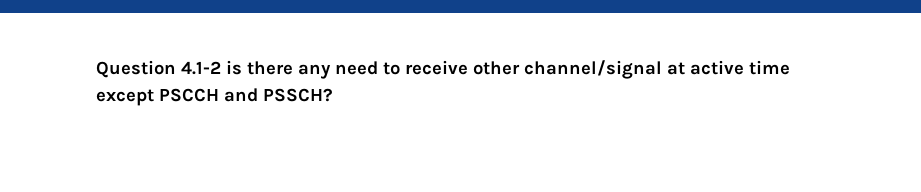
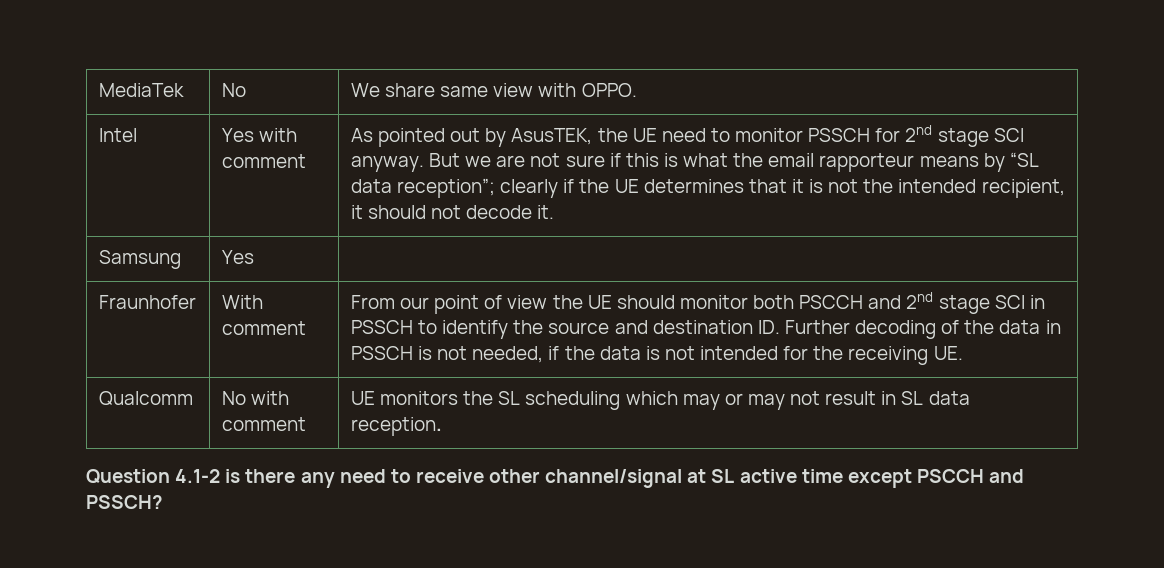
+ MediaTek | No | We share same view with OPPO.
+ Intel | Yes with comment | As pointed out by AsusTEK, the UE need to monitor PSSCH for 2nd stage SCI anyway. But we are not sure if this is what the email rapporteur means by “SL data reception”; clearly if the UE determines that it is not the intended recipient, it should not decode it.
+ Samsung | Yes |
+ Fraunhofer | With comment | From our point of view the UE should monitor both PSCCH and 2nd stage SCI in PSSCH to identify the source and destination ID. Further decoding of the data in PSSCH is not needed, if the data is not intended for the receiving UE.
+ Qualcomm | No with comment | UE monitors the SL scheduling which may or may not result in SL data reception.
- Question 4.1-2 is there any need to receive other channel/signal at active time except PSCCH and PSSCH?
+ Question 4.1-2 is there any need to receive other channel/signal at SL active time except PSCCH and PSSCH?

